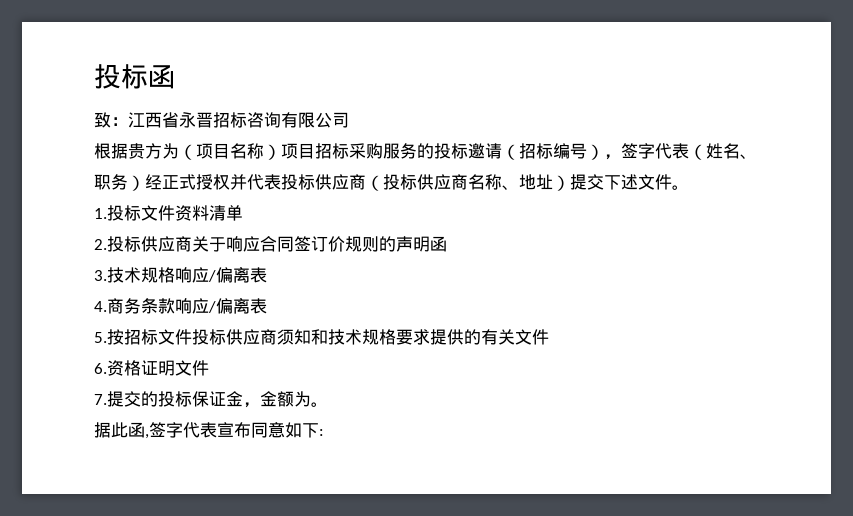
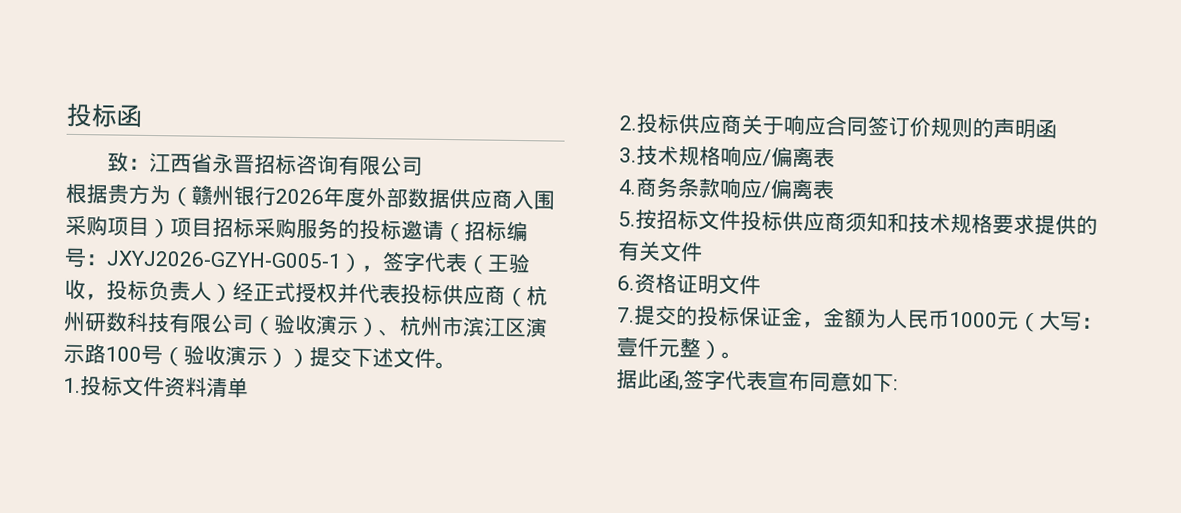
- 根据贵方为（项目名称）项目招标采购服务的投标邀请（招标编号），签字代表（姓名、职务）经正式授权并代表投标供应商（投标供应商名称、地址）提交下述文件。
+ 根据贵方为（赣州银行2026年度外部数据供应商入围采购项目）项目招标采购服务的投标邀请（招标编号：JXYJ2026-GZYH-G005-1），签字代表（王验收，投标负责人）经正式授权并代表投标供应商（杭州研数科技有限公司（验收演示）、杭州市滨江区演示路100号（验收演示））提交下述文件。
- 7.提交的投标保证金，金额为。
+ 7.提交的投标保证金，金额为人民币1000元（大写：壹仟元整）。

